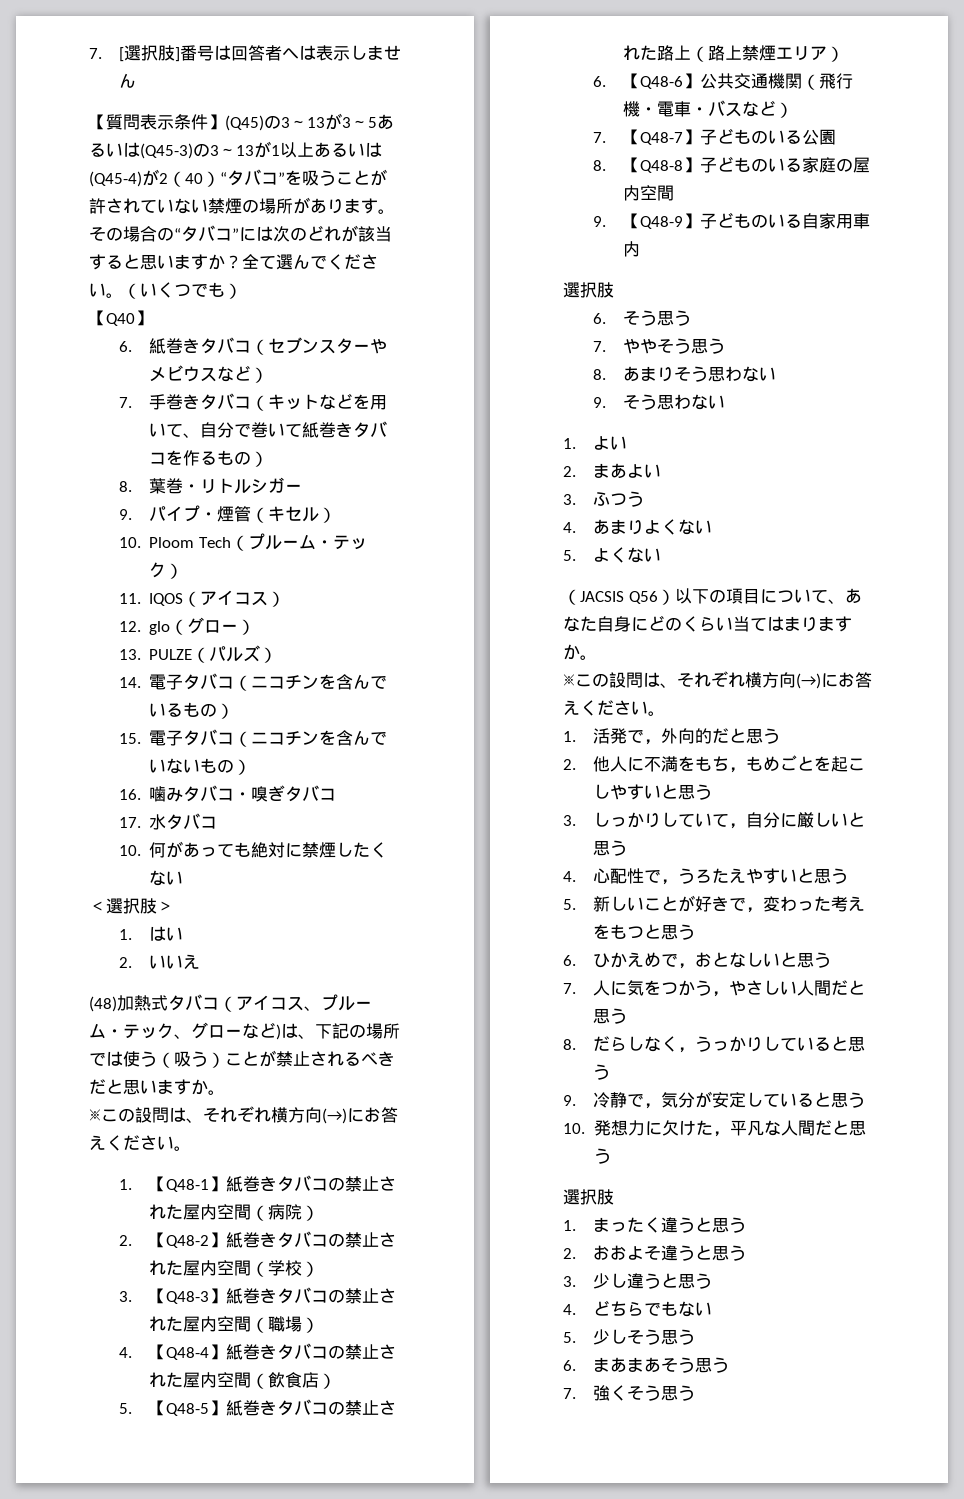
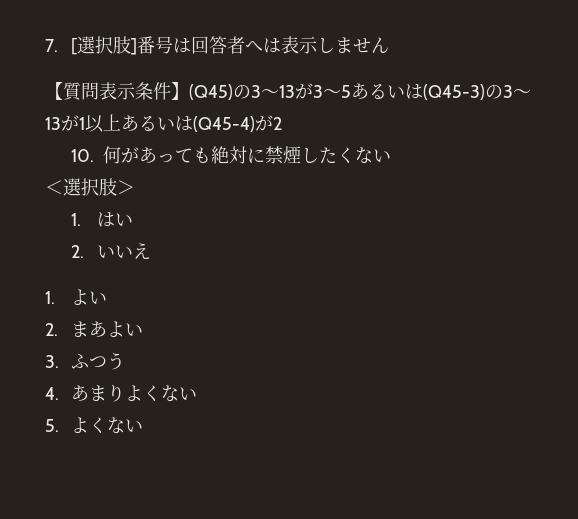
- 【質問表示条件】(Q45)の3～13が3～5あるいは(Q45-3)の3～13が1以上あるいは(Q45-4)が2（40）“タバコ”を吸うことが許されていない禁煙の場所があります。その場合の“タバコ”には次のどれが該当すると思いますか？全て選んでください。（いくつでも）
- 【Q40】
- 6.紙巻きタバコ（セブンスターやメビウスなど）
- 7.手巻きタバコ（キットなどを用いて、自分で巻いて紙巻きタバコを作るもの）
- 8.葉巻・リトルシガー
- 9.パイプ・煙管（キセル）
- 10. Ploom Tech（プルーム・テック）
- 11. IQOS（アイコス）
- 12. glo（グロー）
- 13. PULZE（パルズ）
- 14.電子タバコ（ニコチンを含んでいるもの）
- 15.電子タバコ（ニコチンを含んでいないもの）
- 16.噛みタバコ・嗅ぎタバコ
- 17.水タバコ
+ 【質問表示条件】(Q45)の3～13が3～5あるいは(Q45-3)の3～13が1以上あるいは(Q45-4)が2
- (48)加熱式タバコ（アイコス、プルーム・テック、グローなど)は、下記の場所では使う（吸う）ことが禁止されるべきだと思いますか。
- ※この設問は、それぞれ横方向(→)にお答えください。
- 1.【Q48-1】紙巻きタバコの禁止された屋内空間（病院）
- 2.【Q48-2】紙巻きタバコの禁止された屋内空間（学校）
- 3.【Q48-3】紙巻きタバコの禁止された屋内空間（職場）
- 4.【Q48-4】紙巻きタバコの禁止された屋内空間（飲食店）
- 5.【Q48-5】紙巻きタバコの禁止された路上（路上禁煙エリア）
- 6.【Q48-6】公共交通機関（飛行機・電車・バスなど）
- 7.【Q48-7】子どものいる公園
- 8.【Q48-8】子どものいる家庭の屋内空間
- 9.【Q48-9】子どものいる自家用車内
- 選択肢
- 6.そう思う
- 7.ややそう思う
- 8.あまりそう思わない
- 9.そう思わない
- （JACSIS Q56）以下の項目について、あなた自身にどのくらい当てはまりますか。
- ※この設問は、それぞれ横方向(→)にお答えください。
- 1.活発で，外向的だと思う
- 2.他人に不満をもち，もめごとを起こしやすいと思う
- 3.しっかりしていて，自分に厳しいと思う
- 4.心配性で，うろたえやすいと思う
- 5.新しいことが好きで，変わった考えをもつと思う
- 6.ひかえめで，おとなしいと思う
- 7.人に気をつかう，やさしい人間だと思う
- 8.だらしなく，うっかりしていると思う
- 9.冷静で，気分が安定していると思う
- 10.発想力に欠けた，平凡な人間だと思う
- 選択肢
- 1.まったく違うと思う
- 2.おおよそ違うと思う
- 3.少し違うと思う
- 4.どちらでもない
- 5.少しそう思う
- 6.まあまあそう思う
- 7.強くそう思う

